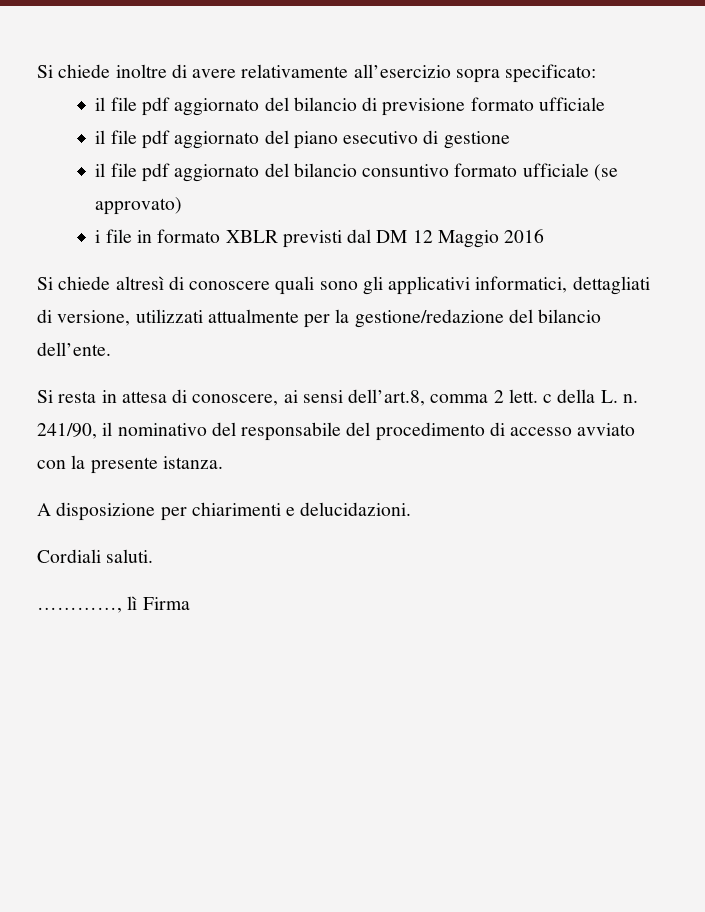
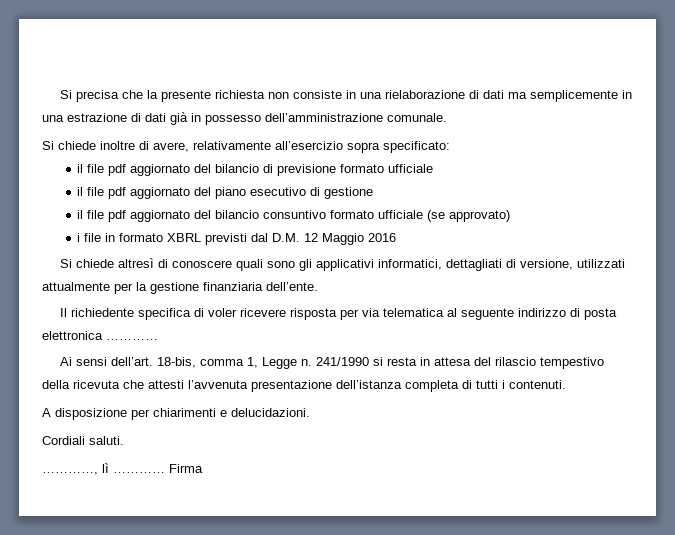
- Si chiede inoltre di avere relativamente all’esercizio sopra specificato:
+ Si precisa che la presente richiesta non consiste in una rielaborazione di dati ma semplicemente in una estrazione di dati già in possesso dell’amministrazione comunale.
+ Si chiede inoltre di avere, relativamente all’esercizio sopra specificato:
- i file in formato XBLR previsti dal DM 12 Maggio 2016
+ i file in formato XBRL previsti dal D.M. 12 Maggio 2016
- Si chiede altresì di conoscere quali sono gli applicativi informatici, dettagliati di versione, utilizzati attualmente per la gestione/redazione del bilancio dell’ente.
- Si resta in attesa di conoscere, ai sensi dell’art.8, comma 2 lett. c della L. n. 241/90, il nominativo del responsabile del procedimento di accesso avviato con la presente istanza.
+ Si chiede altresì di conoscere quali sono gli applicativi informatici, dettagliati di versione, utilizzati attualmente per la gestione finanziaria dell’ente.
+ Il richiedente specifica di voler ricevere risposta per via telematica al seguente indirizzo di posta elettronica …………
+ Ai sensi dell’art. 18-bis, comma 1, Legge n. 241/1990 si resta in attesa del rilascio tempestivo della ricevuta che attesti l’avvenuta presentazione dell’istanza completa di tutti i contenuti.
- …………, lì Firma
+ …………, lì ………… Firma

